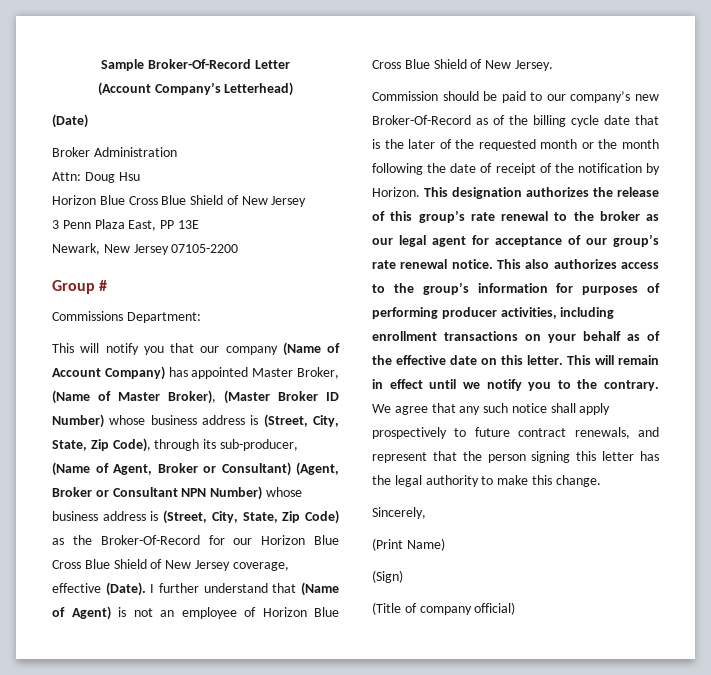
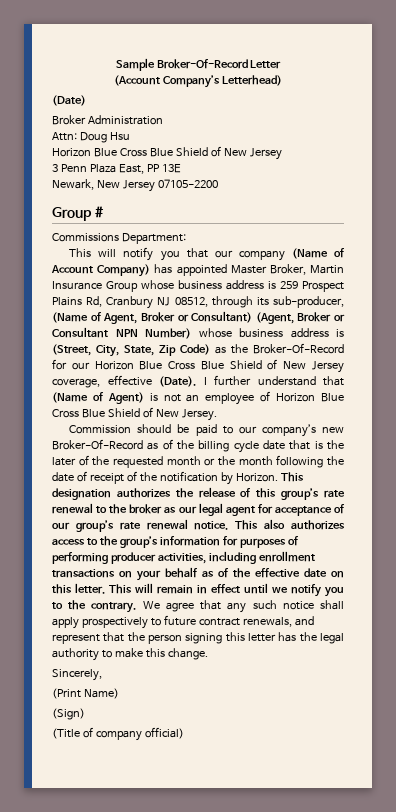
- This will notify you that our company (Name of Account Company) has appointed Master Broker, (Name of Master Broker), (Master Broker ID Number) whose business address is (Street, City, State, Zip Code), through its sub-producer, (Name of Agent, Broker or Consultant) (Agent, Broker or Consultant NPN Number) whose business address is (Street, City, State, Zip Code) as the Broker-Of-Record for our Horizon Blue Cross Blue Shield of New Jersey coverage, effective (Date).
+ This will notify you that our company (Name of Account Company) has appointed Master Broker, Martin Insurance Group whose business address is 259 Prospect Plains Rd, Cranbury NJ 08512, through its sub-producer, (Name of Agent, Broker or Consultant) (Agent, Broker or Consultant NPN Number) whose business address is (Street, City, State, Zip Code) as the Broker-Of-Record for our Horizon Blue Cross Blue Shield of New Jersey coverage, effective (Date).

